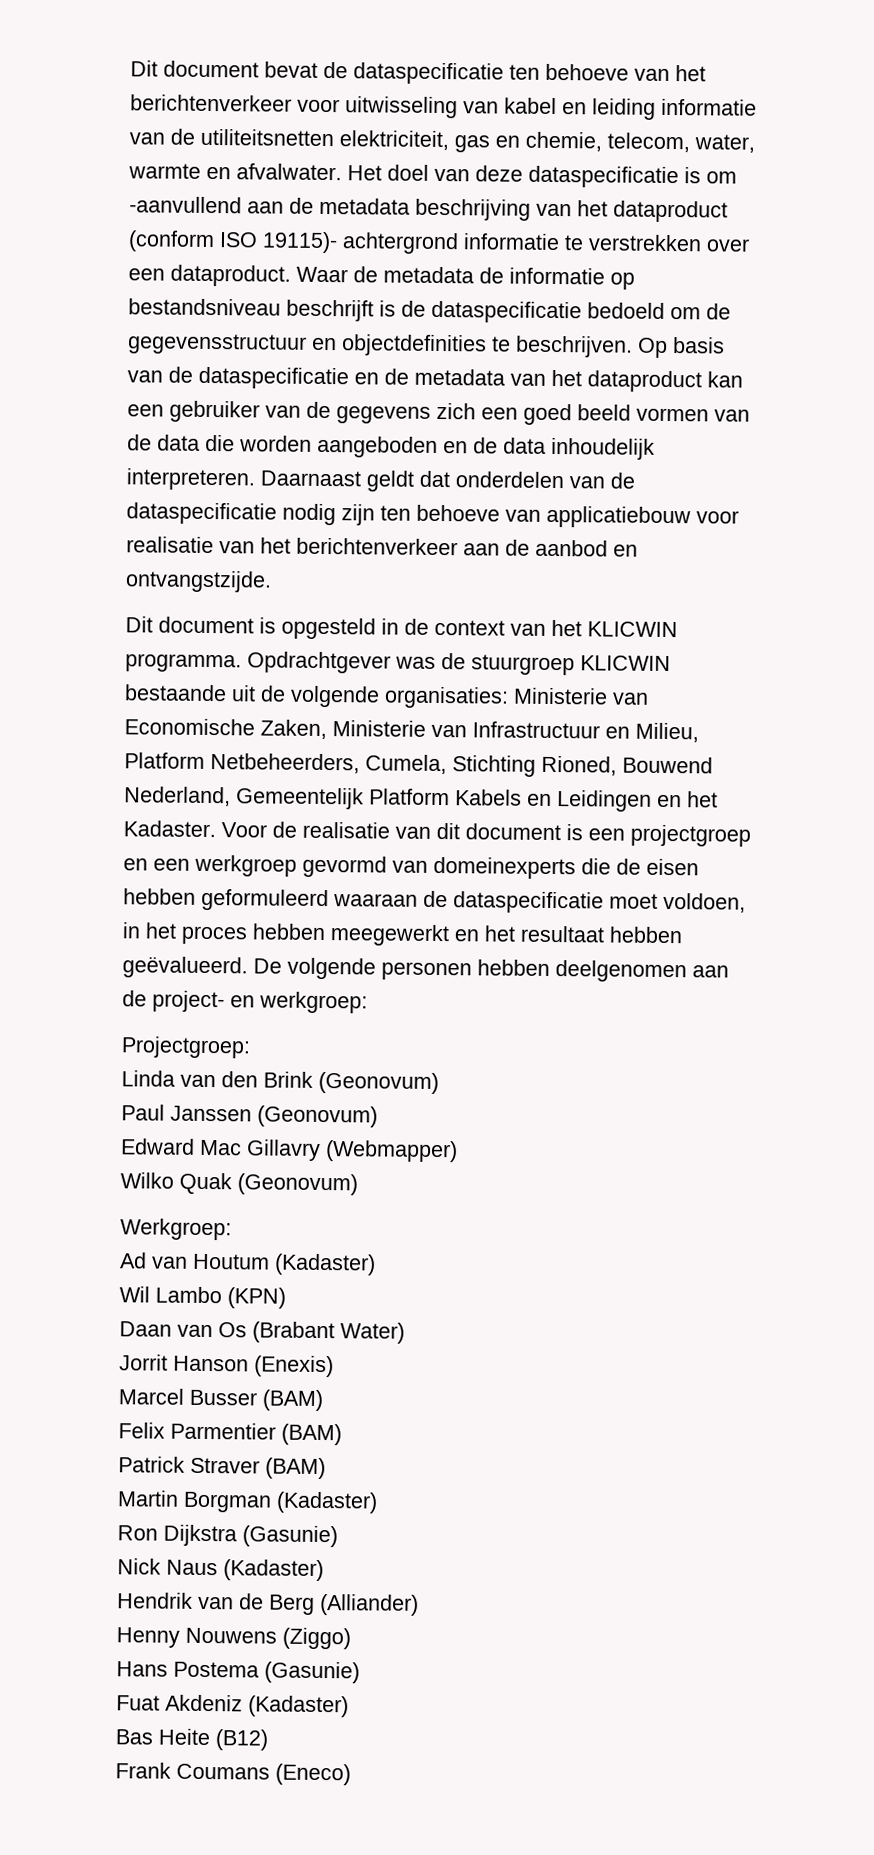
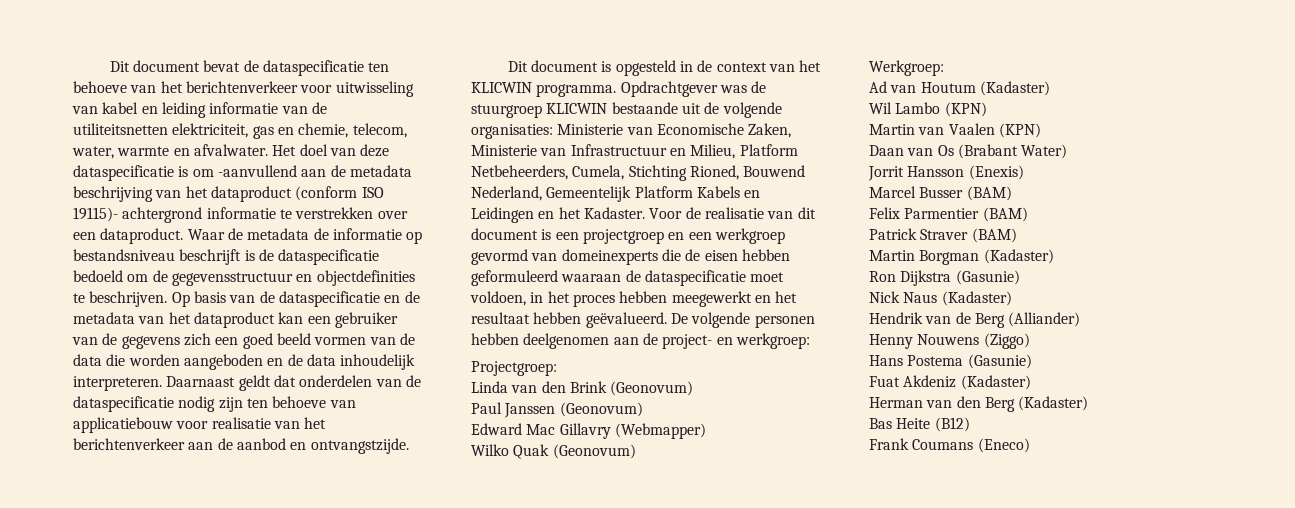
+ Martin van Vaalen (KPN)
- Jorrit Hanson (Enexis)
+ Jorrit Hansson (Enexis)
+ Herman van den Berg (Kadaster)

